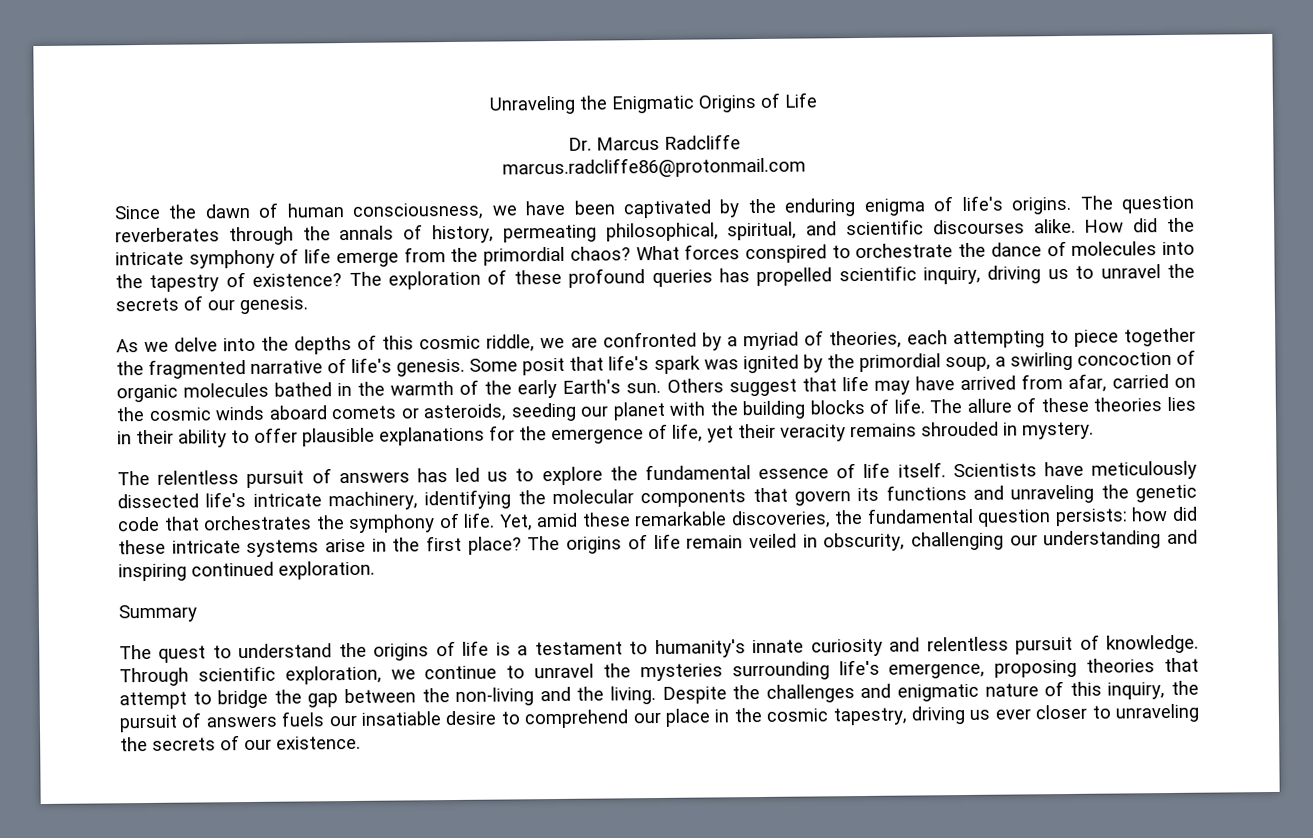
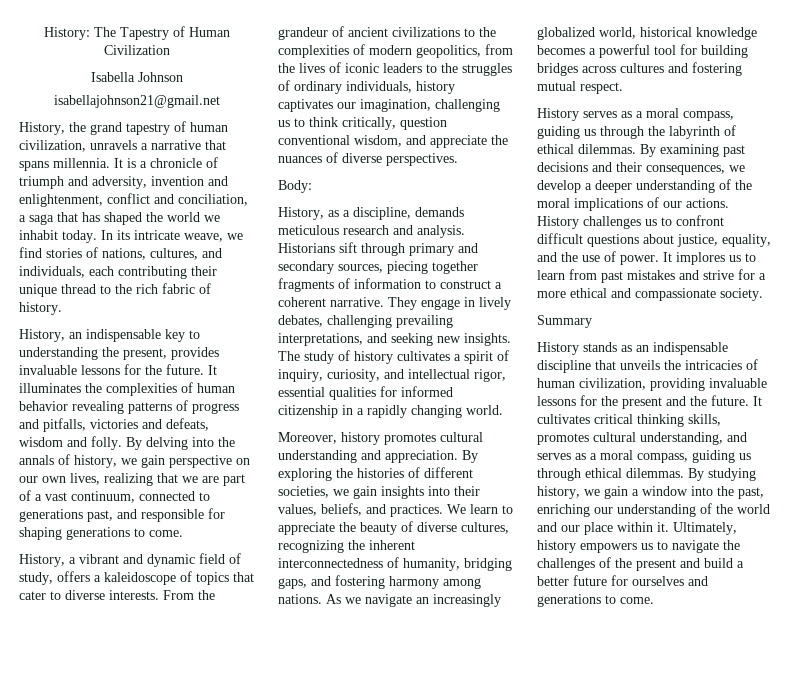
- Unraveling the Enigmatic Origins of Life
- Dr. Marcus Radcliffe
- marcus.radcliffe86@protonmail.com
- Since the dawn of human consciousness, we have been captivated by the enduring enigma of life's origins. The question reverberates through the annals of history, permeating philosophical, spiritual, and scientific discourses alike. How did the intricate symphony of life emerge from the primordial chaos? What forces conspired to orchestrate the dance of molecules into the tapestry of existence? The exploration of these profound queries has propelled scientific inquiry, driving us to unravel the secrets of our genesis.
- As we delve into the depths of this cosmic riddle, we are confronted by a myriad of theories, each attempting to piece together the fragmented narrative of life's genesis. Some posit that life's spark was ignited by the primordial soup, a swirling concoction of organic molecules bathed in the warmth of the early Earth's sun. Others suggest that life may have arrived from afar, carried on the cosmic winds aboard comets or asteroids, seeding our planet with the building blocks of life. The allure of these theories lies in their ability to offer plausible explanations for the emergence of life, yet their veracity remains shrouded in mystery.
- The relentless pursuit of answers has led us to explore the fundamental essence of life itself. Scientists have meticulously dissected life's intricate machinery, identifying the molecular components that govern its functions and unraveling the genetic code that orchestrates the symphony of life. Yet, amid these remarkable discoveries, the fundamental question persists: how did these intricate systems arise in the first place? The origins of life remain veiled in obscurity, challenging our understanding and inspiring continued exploration.
+ History: The Tapestry of Human Civilization
+ Isabella Johnson
+ isabellajohnson21@gmail.net
+ History, the grand tapestry of human civilization, unravels a narrative that spans millennia. It is a chronicle of triumph and adversity, invention and enlightenment, conflict and conciliation, a saga that has shaped the world we inhabit today. In its intricate weave, we find stories of nations, cultures, and individuals, each contributing their unique thread to the rich fabric of history.
+ History, an indispensable key to understanding the present, provides invaluable lessons for the future. It illuminates the complexities of human behavior revealing patterns of progress and pitfalls, victories and defeats, wisdom and folly. By delving into the annals of history, we gain perspective on our own lives, realizing that we are part of a vast continuum, connected to generations past, and responsible for shaping generations to come.
+ History, a vibrant and dynamic field of study, offers a kaleidoscope of topics that cater to diverse interests. From the grandeur of ancient civilizations to the complexities of modern geopolitics, from the lives of iconic leaders to the struggles of ordinary individuals, history captivates our imagination, challenging us to think critically, question conventional wisdom, and appreciate the nuances of diverse perspectives.
+ Body:
+ History, as a discipline, demands meticulous research and analysis. Historians sift through primary and secondary sources, piecing together fragments of information to construct a coherent narrative. They engage in lively debates, challenging prevailing interpretations, and seeking new insights. The study of history cultivates a spirit of inquiry, curiosity, and intellectual rigor, essential qualities for informed citizenship in a rapidly changing world.
+ Moreover, history promotes cultural understanding and appreciation. By exploring the histories of different societies, we gain insights into their values, beliefs, and practices. We learn to appreciate the beauty of diverse cultures, recognizing the inherent interconnectedness of humanity, bridging gaps, and fostering harmony among nations. As we navigate an increasingly globalized world, historical knowledge becomes a powerful tool for building bridges across cultures and fostering mutual respect.
+ History serves as a moral compass, guiding us through the labyrinth of ethical dilemmas. By examining past decisions and their consequences, we develop a deeper understanding of the moral implications of our actions. History challenges us to confront difficult questions about justice, equality, and the use of power. It implores us to learn from past mistakes and strive for a more ethical and compassionate society.
  Summary
- The quest to understand the origins of life is a testament to humanity's innate curiosity and relentless pursuit of knowledge. Through scientific exploration, we continue to unravel the mysteries surrounding life's emergence, proposing theories that attempt to bridge the gap between the non-living and the living. Despite the challenges and enigmatic nature of this inquiry, the pursuit of answers fuels our insatiable desire to comprehend our place in the cosmic tapestry, driving us ever closer to unraveling the secrets of our existence.
+ History stands as an indispensable discipline that unveils the intricacies of human civilization, providing invaluable lessons for the present and the future. It cultivates critical thinking skills, promotes cultural understanding, and serves as a moral compass, guiding us through ethical dilemmas. By studying history, we gain a window into the past, enriching our understanding of the world and our place within it. Ultimately, history empowers us to navigate the challenges of the present and build a better future for ourselves and generations to come.

